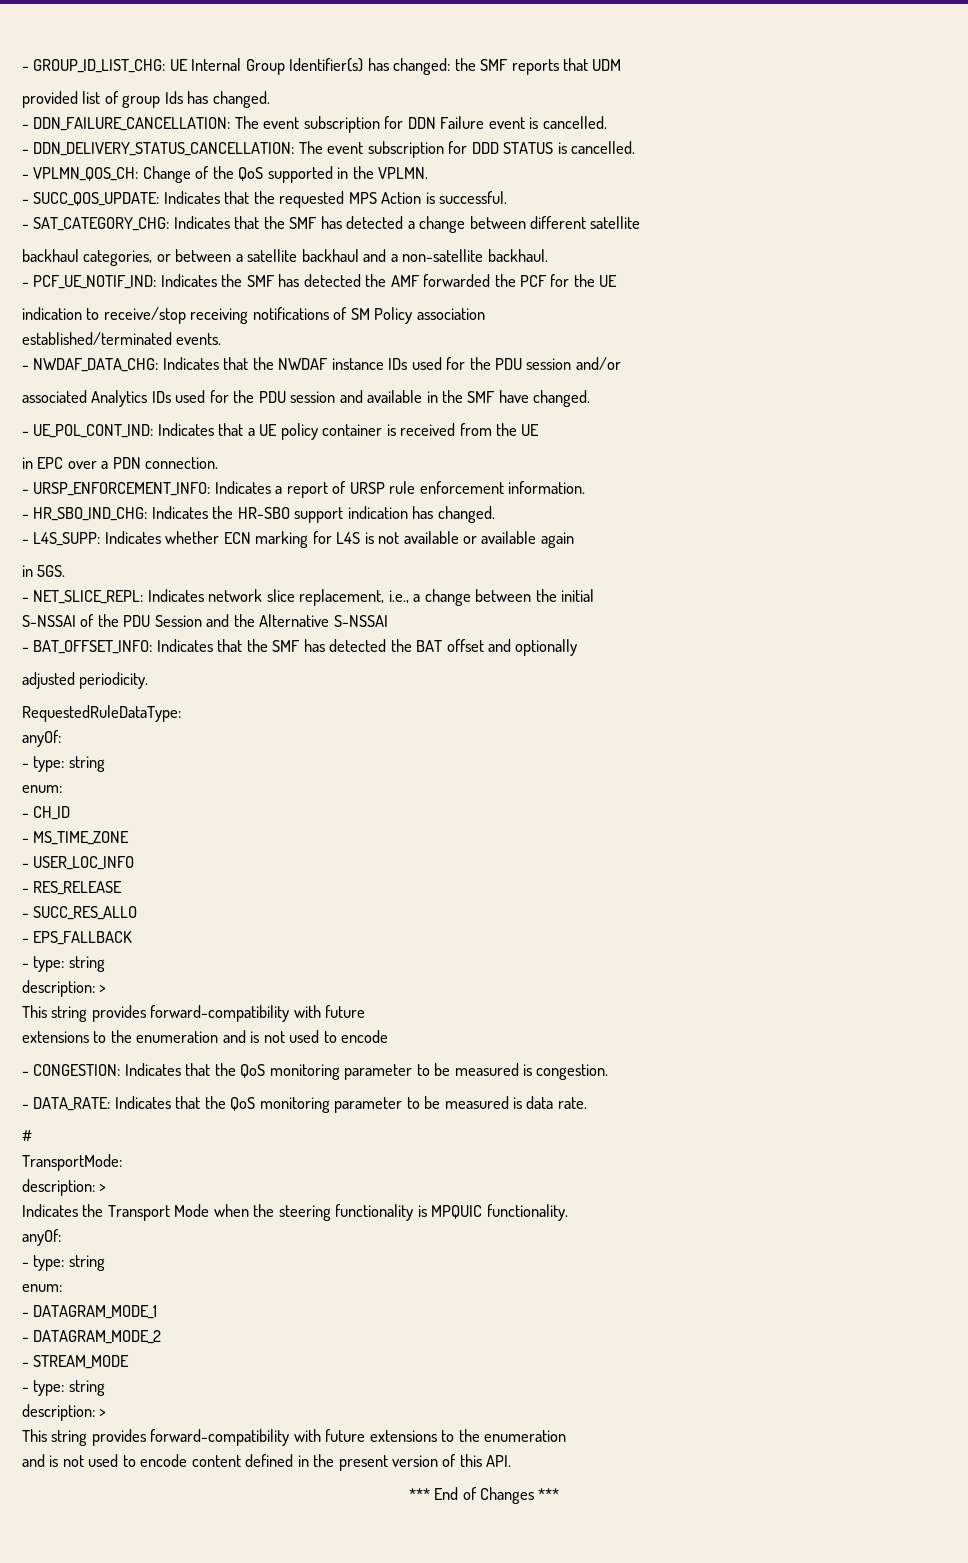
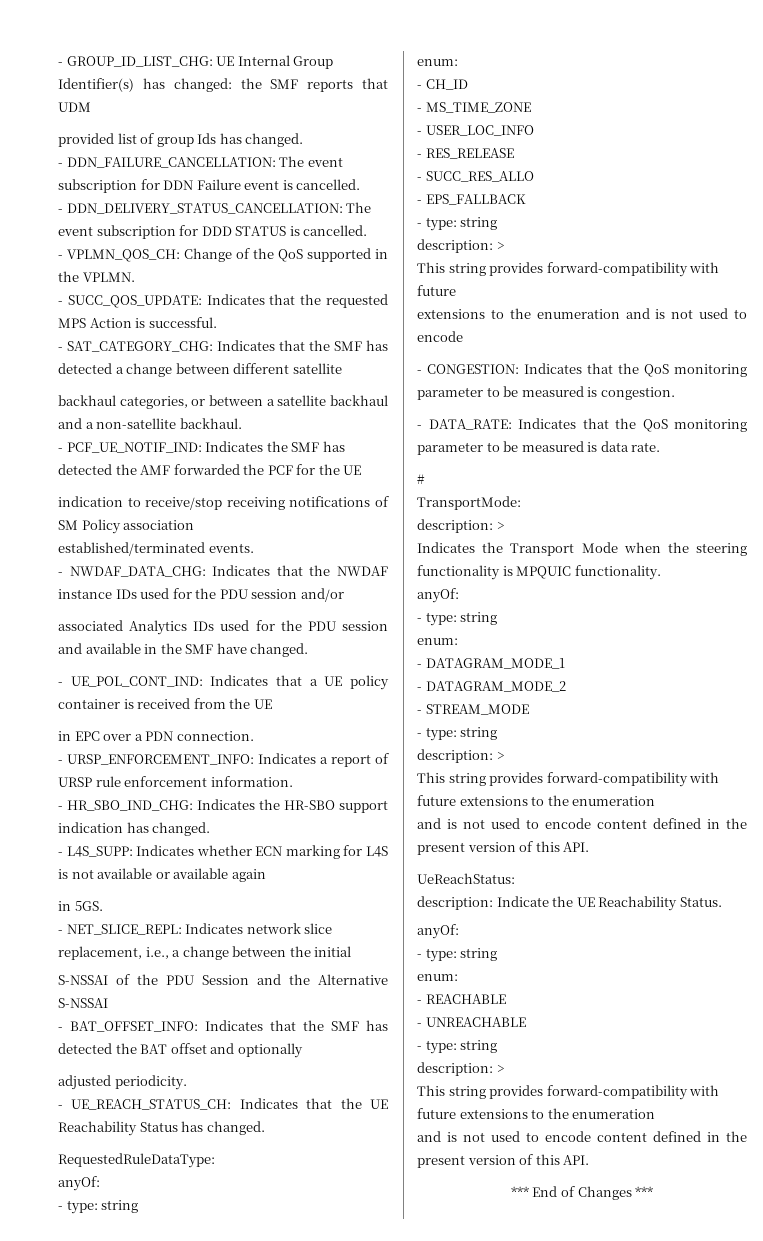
+ - UE_REACH_STATUS_CH: Indicates that the UE Reachability Status has changed.
+ UeReachStatus:
+ description: Indicate the UE Reachability Status.
+ anyOf:
+ - type: string
+ enum:
+ - REACHABLE
+ - UNREACHABLE
+ - type: string
+ description: >
+ This string provides forward-compatibility with future extensions to the enumeration
+ and is not used to encode content defined in the present version of this API.

